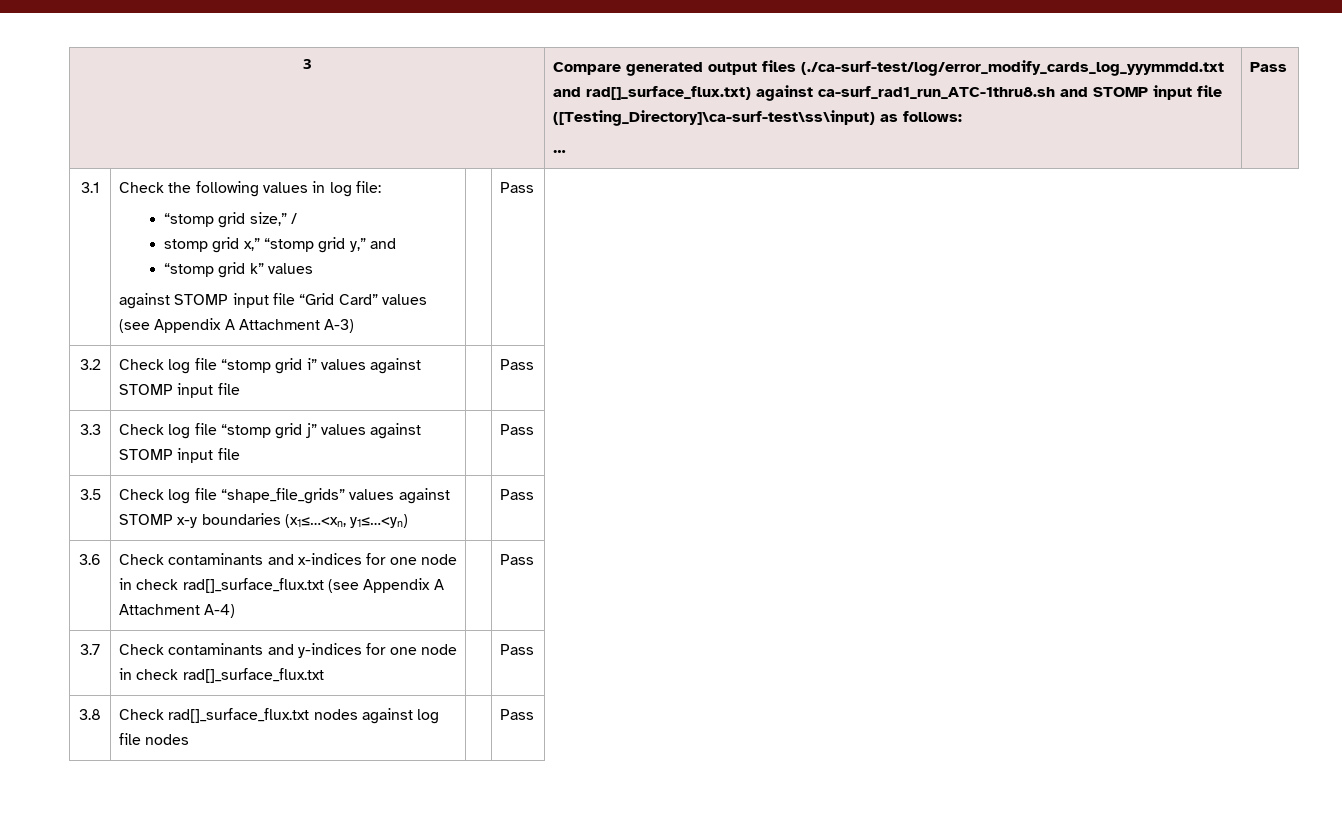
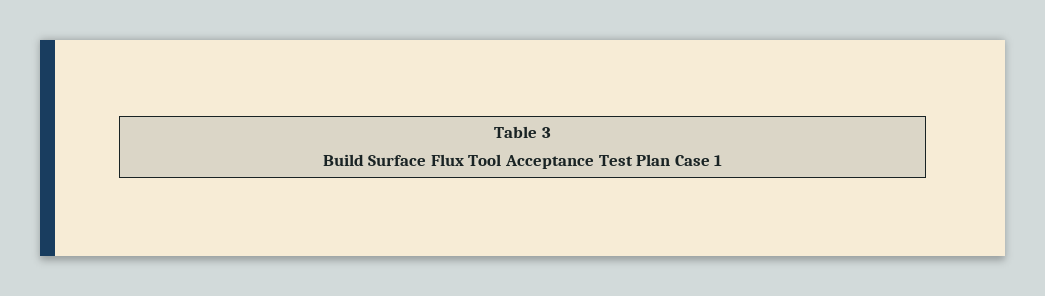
- 3 | Compare generated output files (./ca-surf-test/log/error_modify_cards_log_yyymmdd.txt and rad[]_surface_flux.txt) against ca-surf_rad1_run_ATC-1thru8.sh and STOMP input file ([Testing_Directory]\ca-surf-test\ss\input) as follows:
- … | Pass
- 3.1 | Check the following values in log file:
- “stomp grid size,” /
- stomp grid x,” “stomp grid y,” and
- “stomp grid k” values
- against STOMP input file “Grid Card” values (see Appendix A Attachment A-3) | | Pass
- 3.2 | Check log file “stomp grid i” values against STOMP input file | | Pass
- 3.3 | Check log file “stomp grid j” values against STOMP input file | | Pass
- 3.5 | Check log file “shape_file_grids” values against STOMP x-y boundaries (x1≤…<xn, y1≤…<yn) | | Pass
- 3.6 | Check contaminants and x-indices for one node in check rad[]_surface_flux.txt (see Appendix A Attachment A-4) | | Pass
- 3.7 | Check contaminants and y-indices for one node in check rad[]_surface_flux.txt | | Pass
- 3.8 | Check rad[]_surface_flux.txt nodes against log file nodes | | Pass
+ Table 3
+ Build Surface Flux Tool Acceptance Test Plan Case 1

